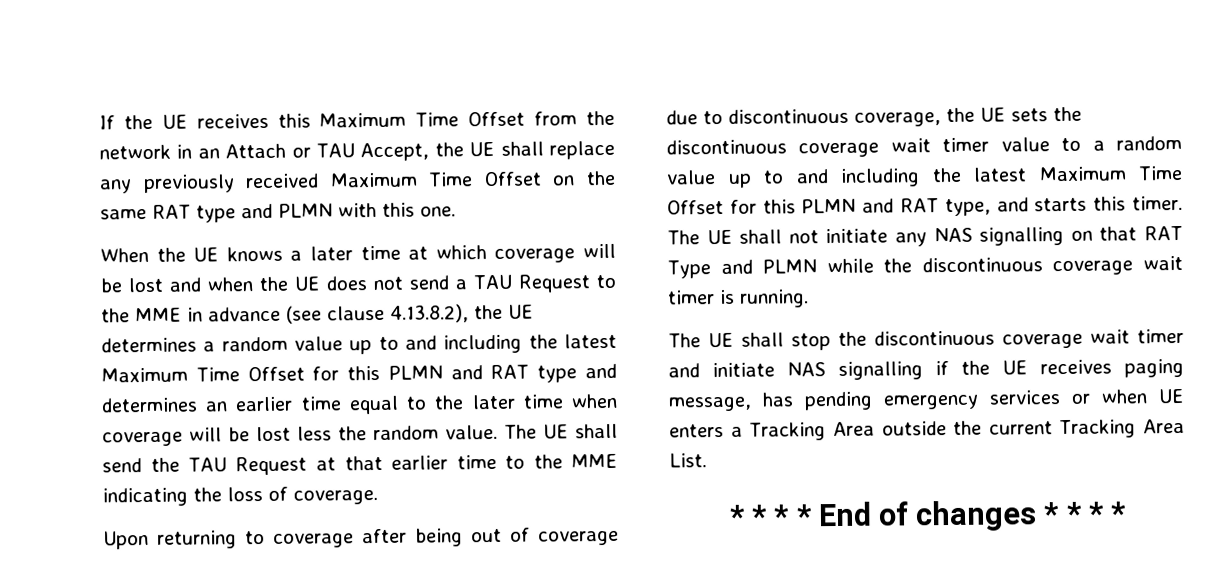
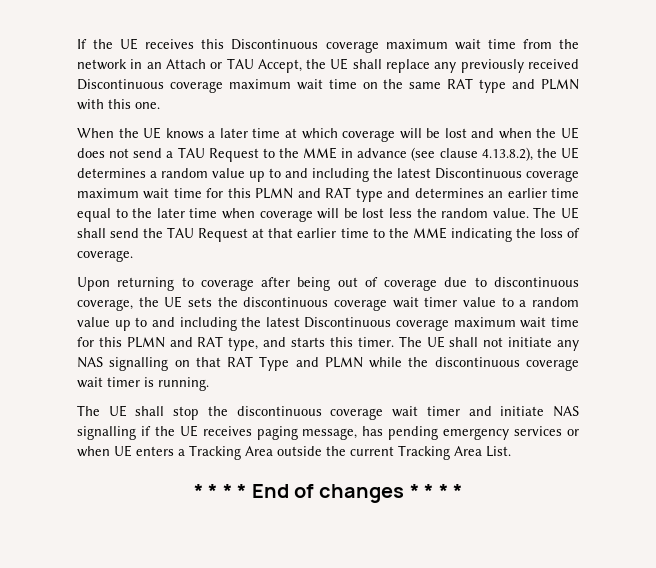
- If the UE receives this Maximum Time Offset from the network in an Attach or TAU Accept, the UE shall replace any previously received Maximum Time Offset on the same RAT type and PLMN with this one.
+ If the UE receives this Discontinuous coverage maximum wait time from the network in an Attach or TAU Accept, the UE shall replace any previously received Discontinuous coverage maximum wait time on the same RAT type and PLMN with this one.
- When the UE knows a later time at which coverage will be lost and when the UE does not send a TAU Request to the MME in advance (see clause 4.13.8.2), the UE determines a random value up to and including the latest Maximum Time Offset for this PLMN and RAT type and determines an earlier time equal to the later time when coverage will be lost less the random value.
+ When the UE knows a later time at which coverage will be lost and when the UE does not send a TAU Request to the MME in advance (see clause 4.13.8.2), the UE determines a random value up to and including the latest Discontinuous coverage maximum wait time for this PLMN and RAT type and determines an earlier time equal to the later time when coverage will be lost less the random value.
- Upon returning to coverage after being out of coverage due to discontinuous coverage, the UE sets the discontinuous coverage wait timer value to a random value up to and including the latest Maximum Time Offset for this PLMN and RAT type, and starts this timer.
+ Upon returning to coverage after being out of coverage due to discontinuous coverage, the UE sets the discontinuous coverage wait timer value to a random value up to and including the latest Discontinuous coverage maximum wait time for this PLMN and RAT type, and starts this timer.

